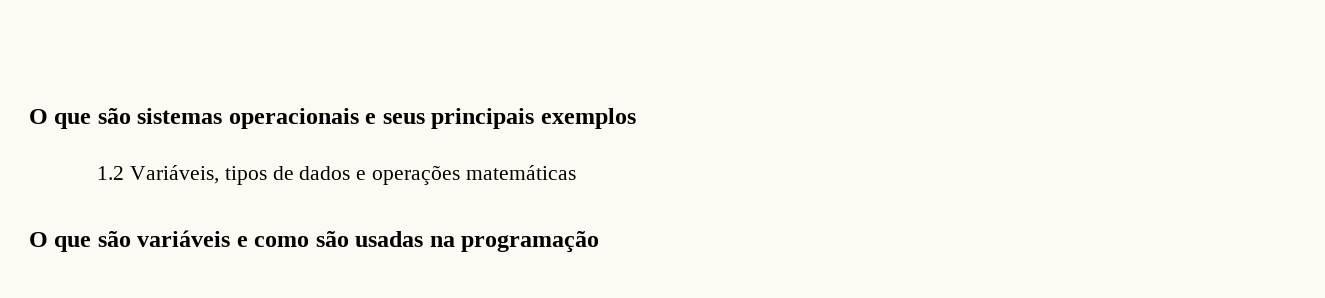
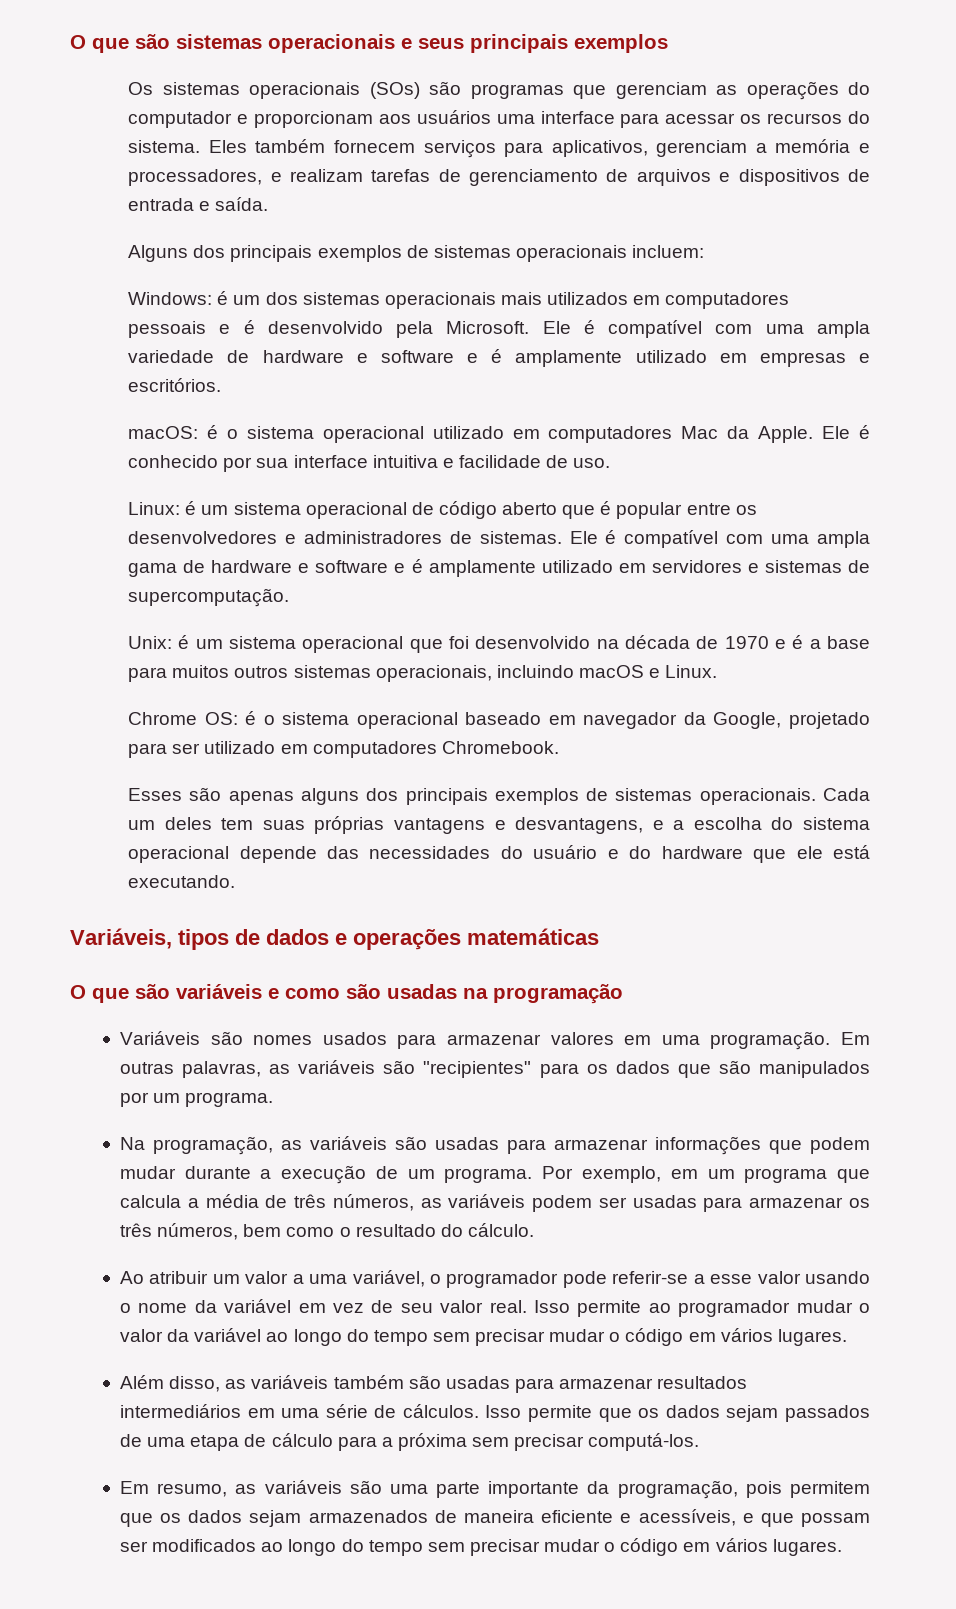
- 1.2 Variáveis, tipos de dados e operações matemáticas
+ Os sistemas operacionais (SOs) são programas que gerenciam as operações do computador e proporcionam aos usuários uma interface para acessar os recursos do sistema. Eles também fornecem serviços para aplicativos, gerenciam a memória e processadores, e realizam tarefas de gerenciamento de arquivos e dispositivos de entrada e saída.
+ Alguns dos principais exemplos de sistemas operacionais incluem:
+ Windows: é um dos sistemas operacionais mais utilizados em computadores pessoais e é desenvolvido pela Microsoft. Ele é compatível com uma ampla variedade de hardware e software e é amplamente utilizado em empresas e escritórios.
+ macOS: é o sistema operacional utilizado em computadores Mac da Apple. Ele é conhecido por sua interface intuitiva e facilidade de uso.
+ Linux: é um sistema operacional de código aberto que é popular entre os desenvolvedores e administradores de sistemas. Ele é compatível com uma ampla gama de hardware e software e é amplamente utilizado em servidores e sistemas de supercomputação.
+ Unix: é um sistema operacional que foi desenvolvido na década de 1970 e é a base para muitos outros sistemas operacionais, incluindo macOS e Linux.
+ Chrome OS: é o sistema operacional baseado em navegador da Google, projetado para ser utilizado em computadores Chromebook.
+ Esses são apenas alguns dos principais exemplos de sistemas operacionais. Cada um deles tem suas próprias vantagens e desvantagens, e a escolha do sistema operacional depende das necessidades do usuário e do hardware que ele está executando.
+ Variáveis, tipos de dados e operações matemáticas
+ Variáveis são nomes usados para armazenar valores em uma programação. Em outras palavras, as variáveis são "recipientes" para os dados que são manipulados por um programa.
+ Na programação, as variáveis são usadas para armazenar informações que podem mudar durante a execução de um programa. Por exemplo, em um programa que calcula a média de três números, as variáveis podem ser usadas para armazenar os três números, bem como o resultado do cálculo.
+ Ao atribuir um valor a uma variável, o programador pode referir-se a esse valor usando o nome da variável em vez de seu valor real. Isso permite ao programador mudar o valor da variável ao longo do tempo sem precisar mudar o código em vários lugares.
+ Além disso, as variáveis também são usadas para armazenar resultados intermediários em uma série de cálculos. Isso permite que os dados sejam passados de uma etapa de cálculo para a próxima sem precisar computá-los.
+ Em resumo, as variáveis são uma parte importante da programação, pois permitem que os dados sejam armazenados de maneira eficiente e acessíveis, e que possam ser modificados ao longo do tempo sem precisar mudar o código em vários lugares.

